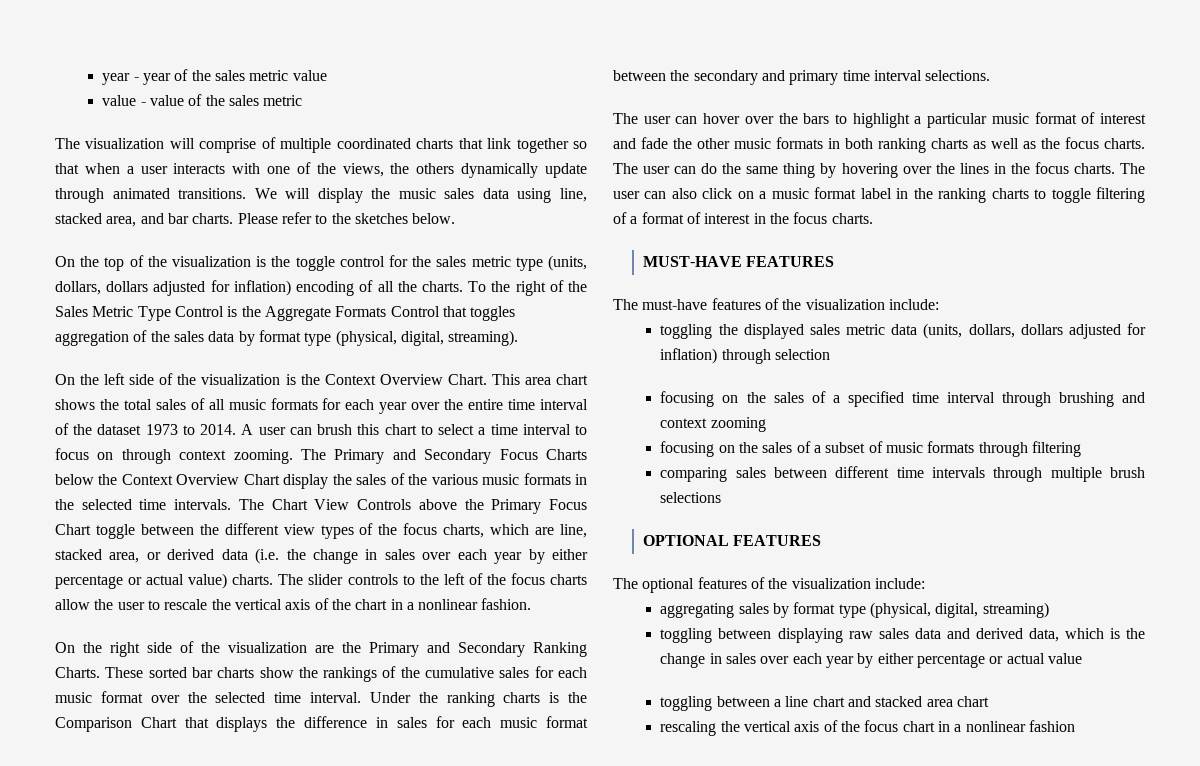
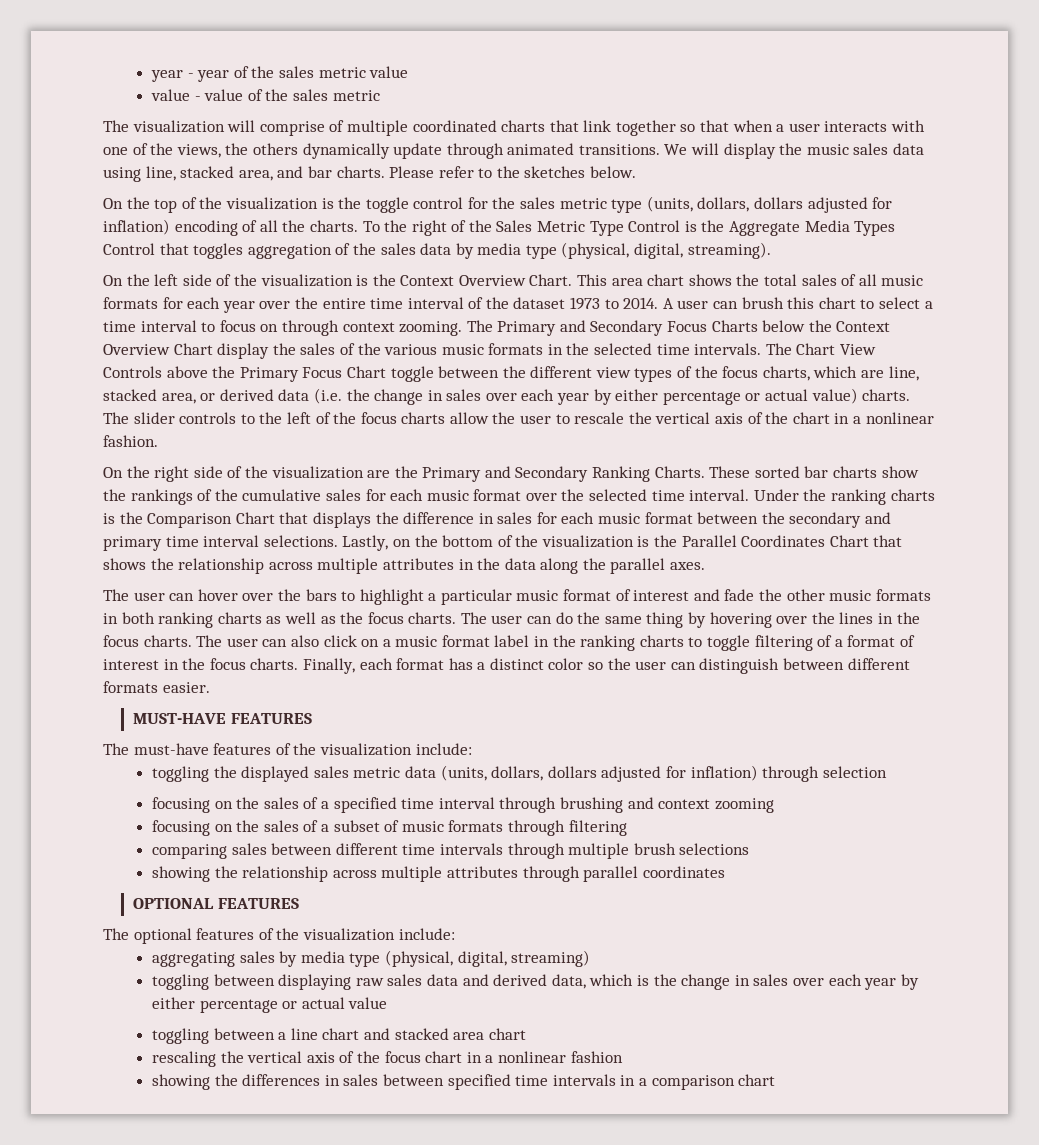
- To the right of the Sales Metric Type Control is the Aggregate Formats Control that toggles aggregation of the sales data by format type (physical, digital, streaming).
+ To the right of the Sales Metric Type Control is the Aggregate Media Types Control that toggles aggregation of the sales data by media type (physical, digital, streaming).
+ Lastly, on the bottom of the visualization is the Parallel Coordinates Chart that shows the relationship across multiple attributes in the data along the parallel axes.
+ Finally, each format has a distinct color so the user can distinguish between different formats easier.
+ showing the relationship across multiple attributes through parallel coordinates
- aggregating sales by format type (physical, digital, streaming)
+ aggregating sales by media type (physical, digital, streaming)
+ showing the differences in sales between specified time intervals in a comparison chart

